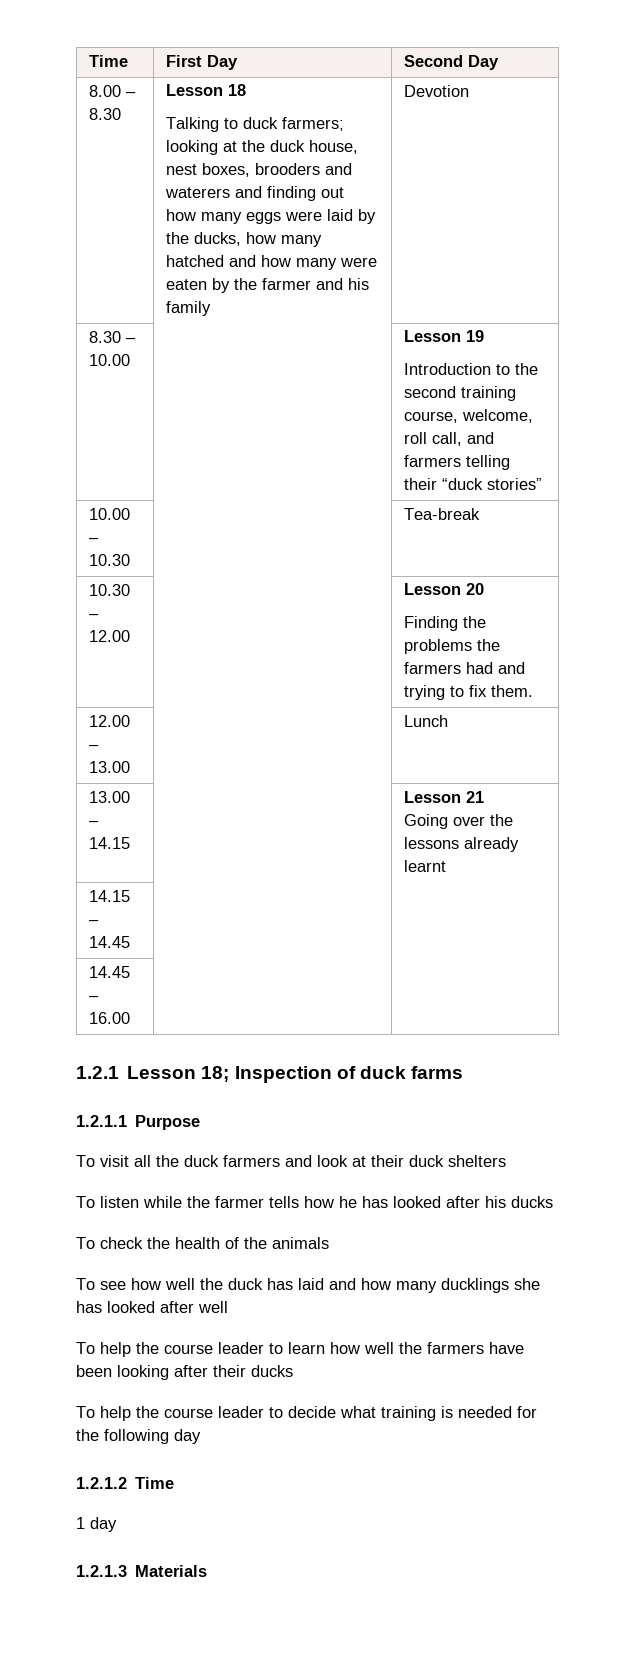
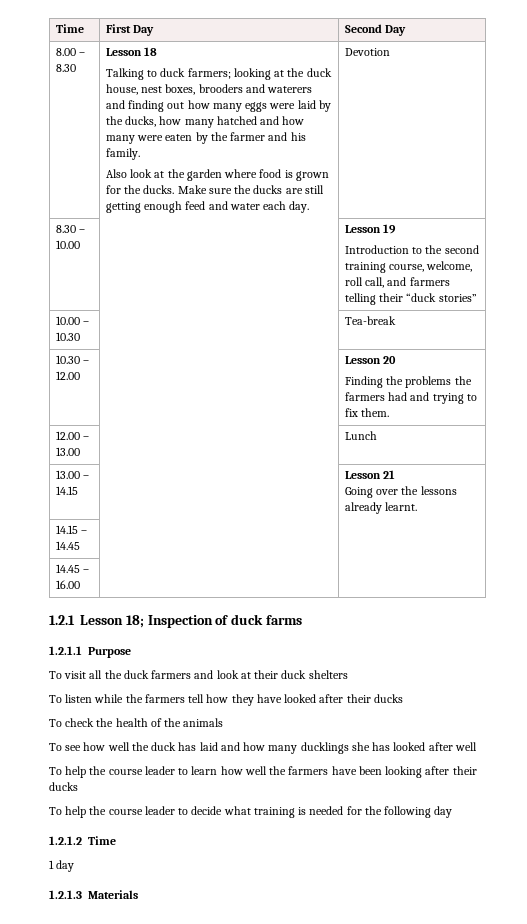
- Talking to duck farmers; looking at the duck house, nest boxes, brooders and waterers and finding out how many eggs were laid by the ducks, how many hatched and how many were eaten by the farmer and his family
+ Talking to duck farmers; looking at the duck house, nest boxes, brooders and waterers and finding out how many eggs were laid by the ducks, how many hatched and how many were eaten by the farmer and his family.
+ Also look at the garden where food is grown for the ducks. Make sure the ducks are still getting enough feed and water each day.
  13.00 – 14.15 | | Lesson 21
- Going over the lessons already learnt
+ Going over the lessons already learnt.
- To listen while the farmer tells how he has looked after his ducks
+ To listen while the farmers tell how they have looked after their ducks

